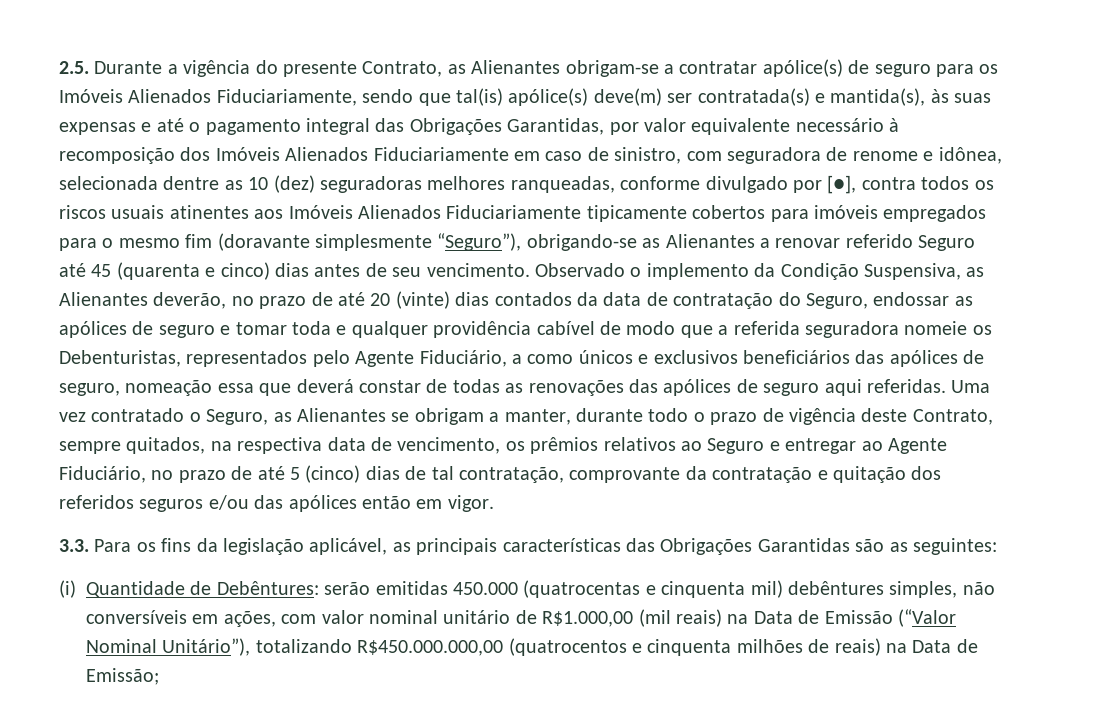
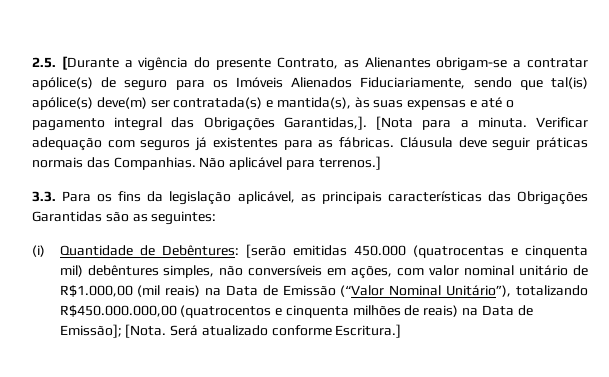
- 2.5. Durante a vigência do presente Contrato, as Alienantes obrigam-se a contratar apólice(s) de seguro para os Imóveis Alienados Fiduciariamente, sendo que tal(is) apólice(s) deve(m) ser contratada(s) e mantida(s), às suas expensas e até o pagamento integral das Obrigações Garantidas, por valor equivalente necessário à recomposição dos Imóveis Alienados Fiduciariamente em caso de sinistro, com seguradora de renome e idônea, selecionada dentre as 10 (dez) seguradoras melhores ranqueadas, conforme divulgado por [●], contra todos os riscos usuais atinentes aos Imóveis Alienados Fiduciariamente tipicamente cobertos para imóveis empregados para o mesmo fim (doravante simplesmente “Seguro”), obrigando-se as Alienantes a renovar referido Seguro até 45 (quarenta e cinco) dias antes de seu vencimento. Observado o implemento da Condição Suspensiva, as Alienantes deverão, no prazo de até 20 (vinte) dias contados da data de contratação do Seguro, endossar as apólices de seguro e tomar toda e qualquer providência cabível de modo que a referida seguradora nomeie os Debenturistas, representados pelo Agente Fiduciário, a como únicos e exclusivos beneficiários das apólices de seguro, nomeação essa que deverá constar de todas as renovações das apólices de seguro aqui referidas. Uma vez contratado o Seguro, as Alienantes se obrigam a manter, durante todo o prazo de vigência deste Contrato, sempre quitados, na respectiva data de vencimento, os prêmios relativos ao Seguro e entregar ao Agente Fiduciário, no prazo de até 5 (cinco) dias de tal contratação, comprovante da contratação e quitação dos referidos seguros e/ou das apólices então em vigor.
+ 2.5. [Durante a vigência do presente Contrato, as Alienantes obrigam-se a contratar apólice(s) de seguro para os Imóveis Alienados Fiduciariamente, sendo que tal(is) apólice(s) deve(m) ser contratada(s) e mantida(s), às suas expensas e até o pagamento integral das Obrigações Garantidas,]. [Nota para a minuta. Verificar adequação com seguros já existentes para as fábricas. Cláusula deve seguir práticas normais das Companhias. Não aplicável para terrenos.]
- (i) Quantidade de Debêntures: serão emitidas 450.000 (quatrocentas e cinquenta mil) debêntures simples, não conversíveis em ações, com valor nominal unitário de R$1.000,00 (mil reais) na Data de Emissão (“Valor Nominal Unitário”), totalizando R$450.000.000,00 (quatrocentos e cinquenta milhões de reais) na Data de Emissão;
+ (i) Quantidade de Debêntures: [serão emitidas 450.000 (quatrocentas e cinquenta mil) debêntures simples, não conversíveis em ações, com valor nominal unitário de R$1.000,00 (mil reais) na Data de Emissão (“Valor Nominal Unitário”), totalizando R$450.000.000,00 (quatrocentos e cinquenta milhões de reais) na Data de Emissão]; [Nota. Será atualizado conforme Escritura.]

